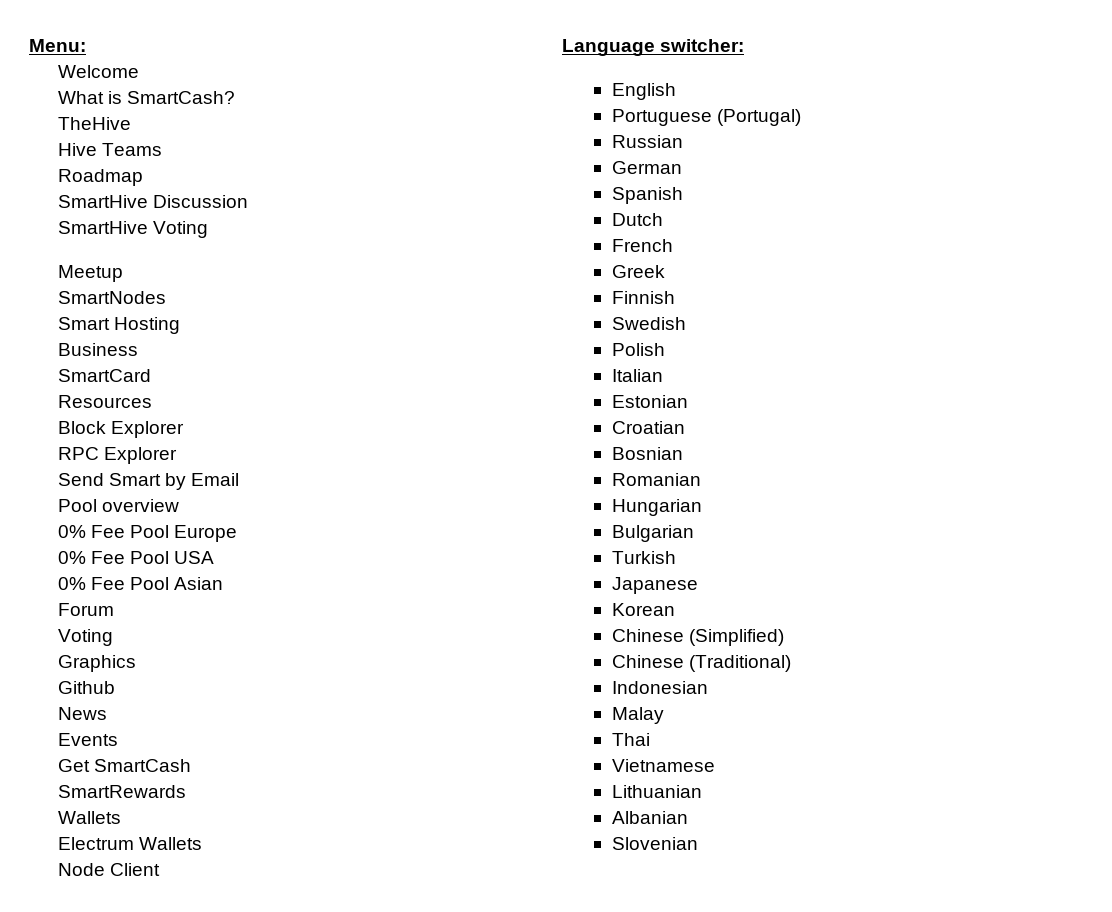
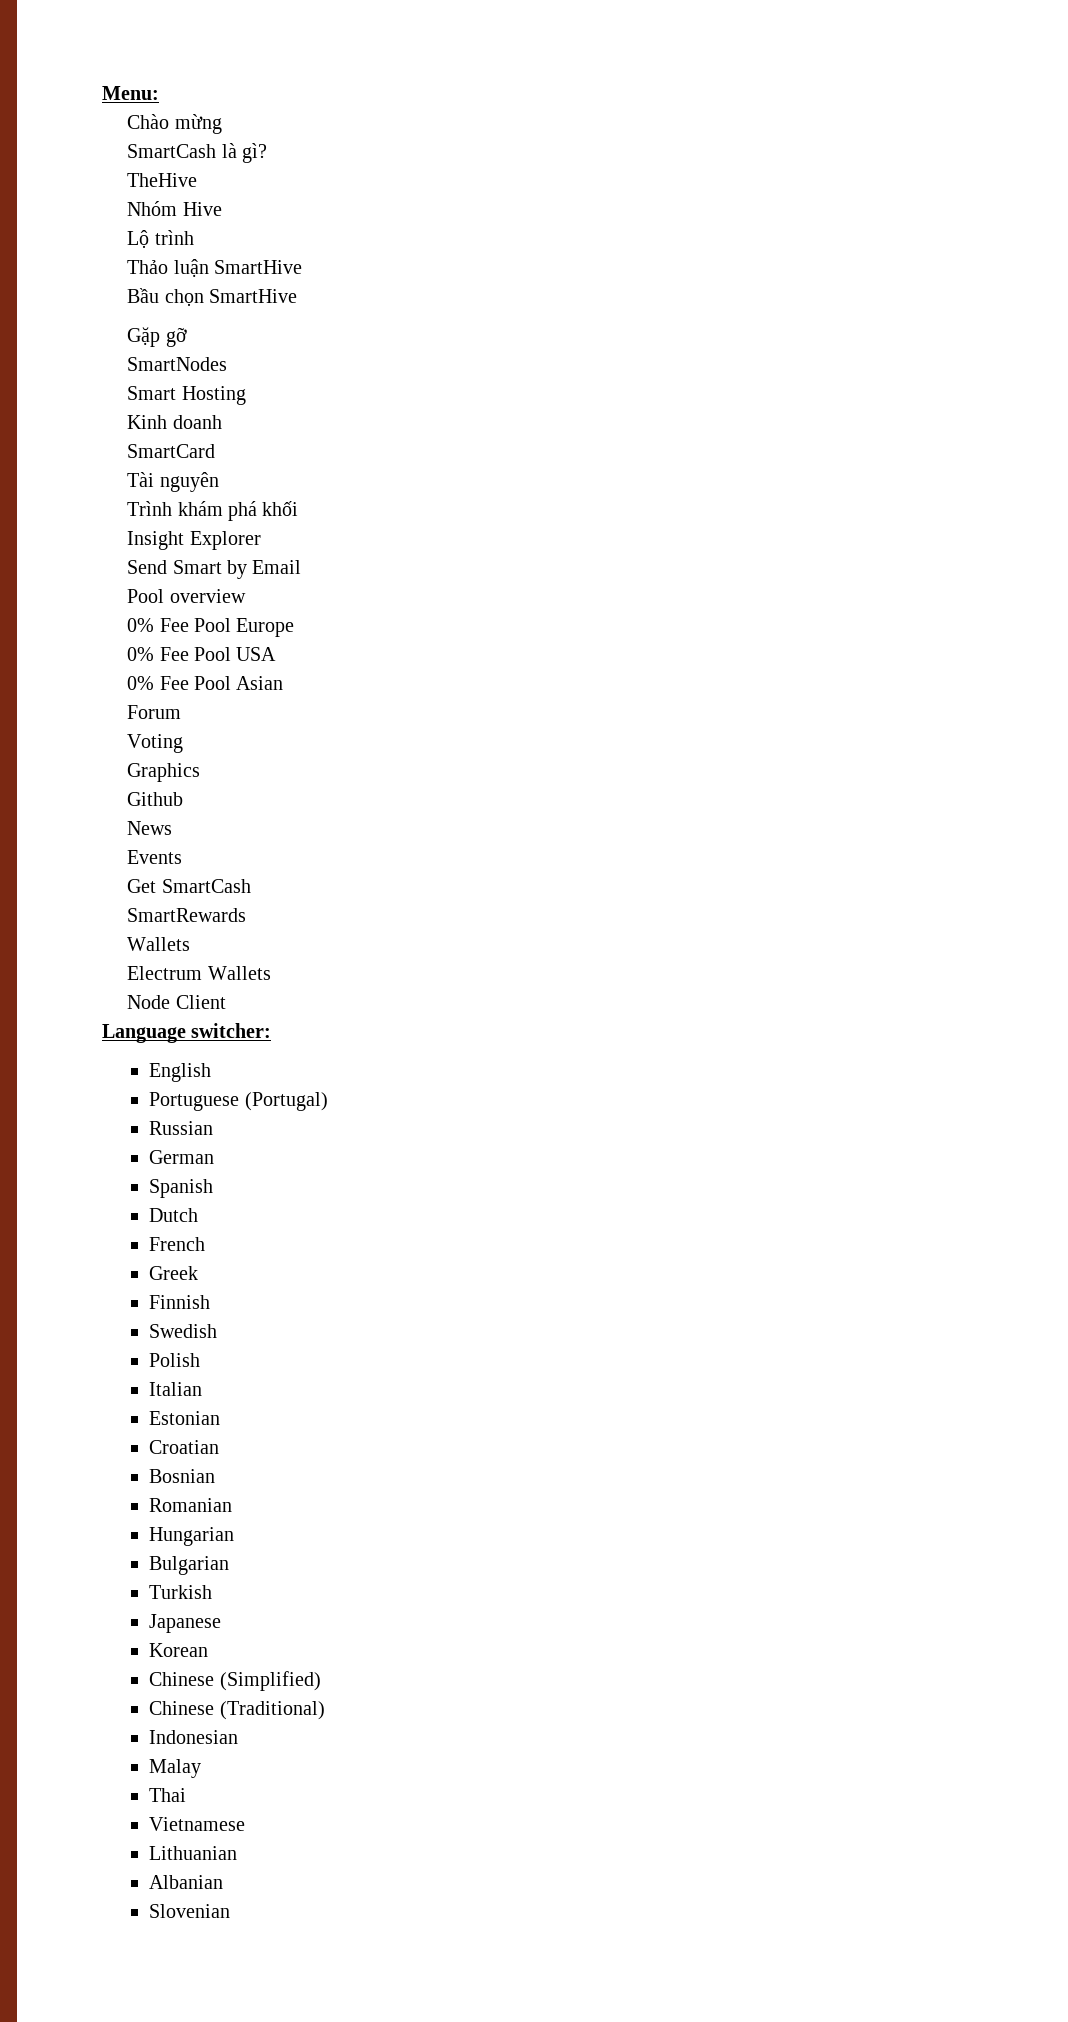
- Welcome
- What is SmartCash?
+ Chào mừng
+ SmartCash là gì?
- Hive Teams
- Roadmap
- SmartHive Discussion
- SmartHive Voting
- Meetup
+ Nhóm Hive
+ Lộ trình
+ Thảo luận SmartHive
+ Bầu chọn SmartHive
+ Gặp gỡ
- Business
+ Kinh doanh
- Resources
- Block Explorer
- RPC Explorer
+ Tài nguyên
+ Trình khám phá khối
+ Insight Explorer

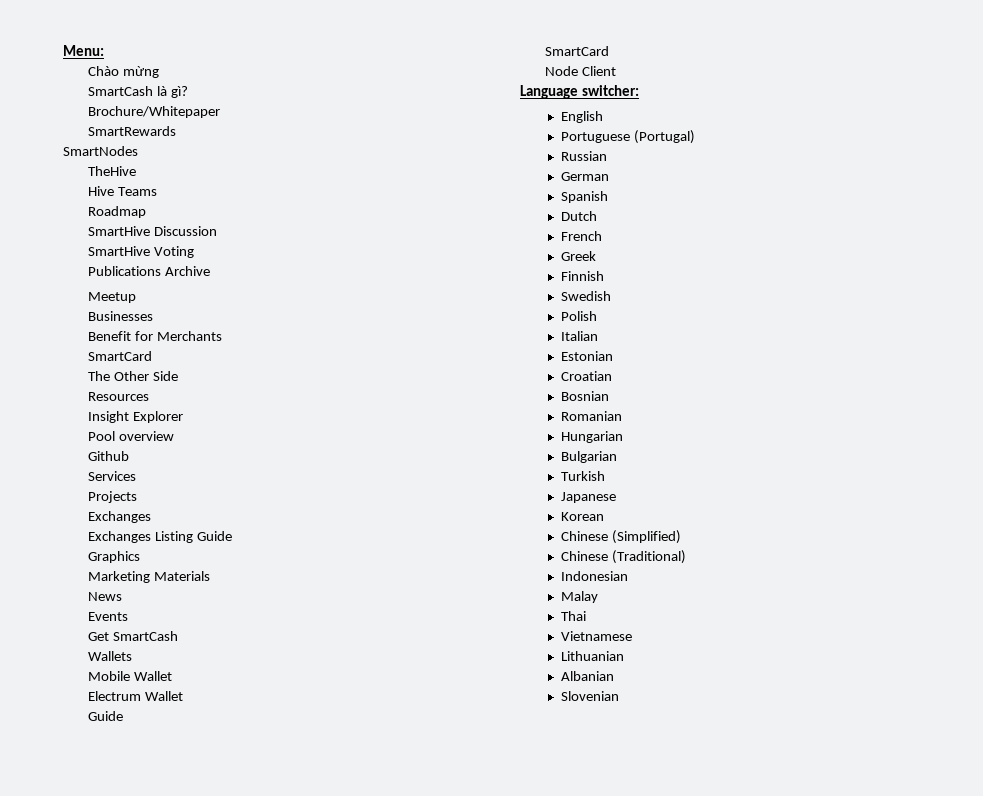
+ Brochure/Whitepaper
+ SmartRewards
+ SmartNodes
  TheHive
- Nhóm Hive
- Lộ trình
- Thảo luận SmartHive
- Bầu chọn SmartHive
- Gặp gỡ
- SmartNodes
- Smart Hosting
- Kinh doanh
+ Hive Teams
+ Roadmap
+ SmartHive Discussion
+ SmartHive Voting
+ Publications Archive
+ Meetup
+ Businesses
+ Benefit for Merchants
  SmartCard
- Tài nguyên
- Trình khám phá khối
+ The Other Side
+ Resources
  Insight Explorer
- Send Smart by Email
  Pool overview
- 0% Fee Pool Europe
- 0% Fee Pool USA
- 0% Fee Pool Asian
- Forum
- Voting
+ Github
+ Services
+ Projects
+ Exchanges
+ Exchanges Listing Guide
- Github
+ Marketing Materials
- SmartRewards
  Wallets
+ Mobile Wallet
- Electrum Wallets
+ Electrum Wallet
+ Guide
+ SmartCard

